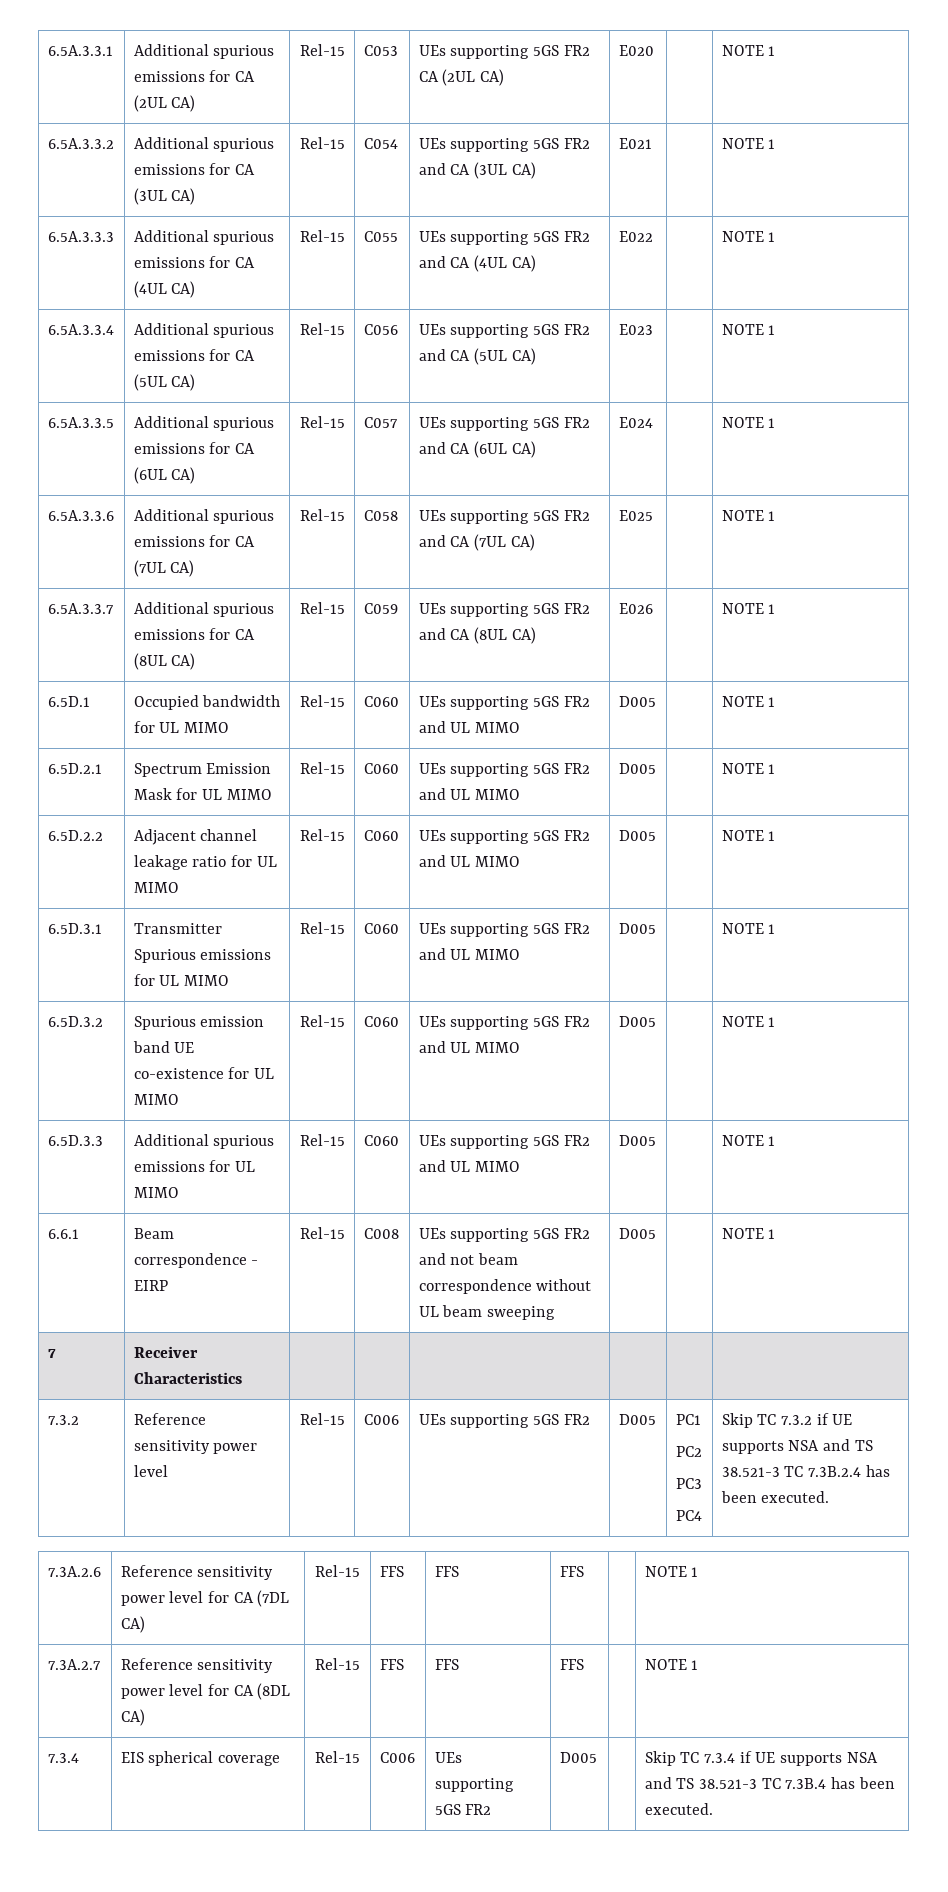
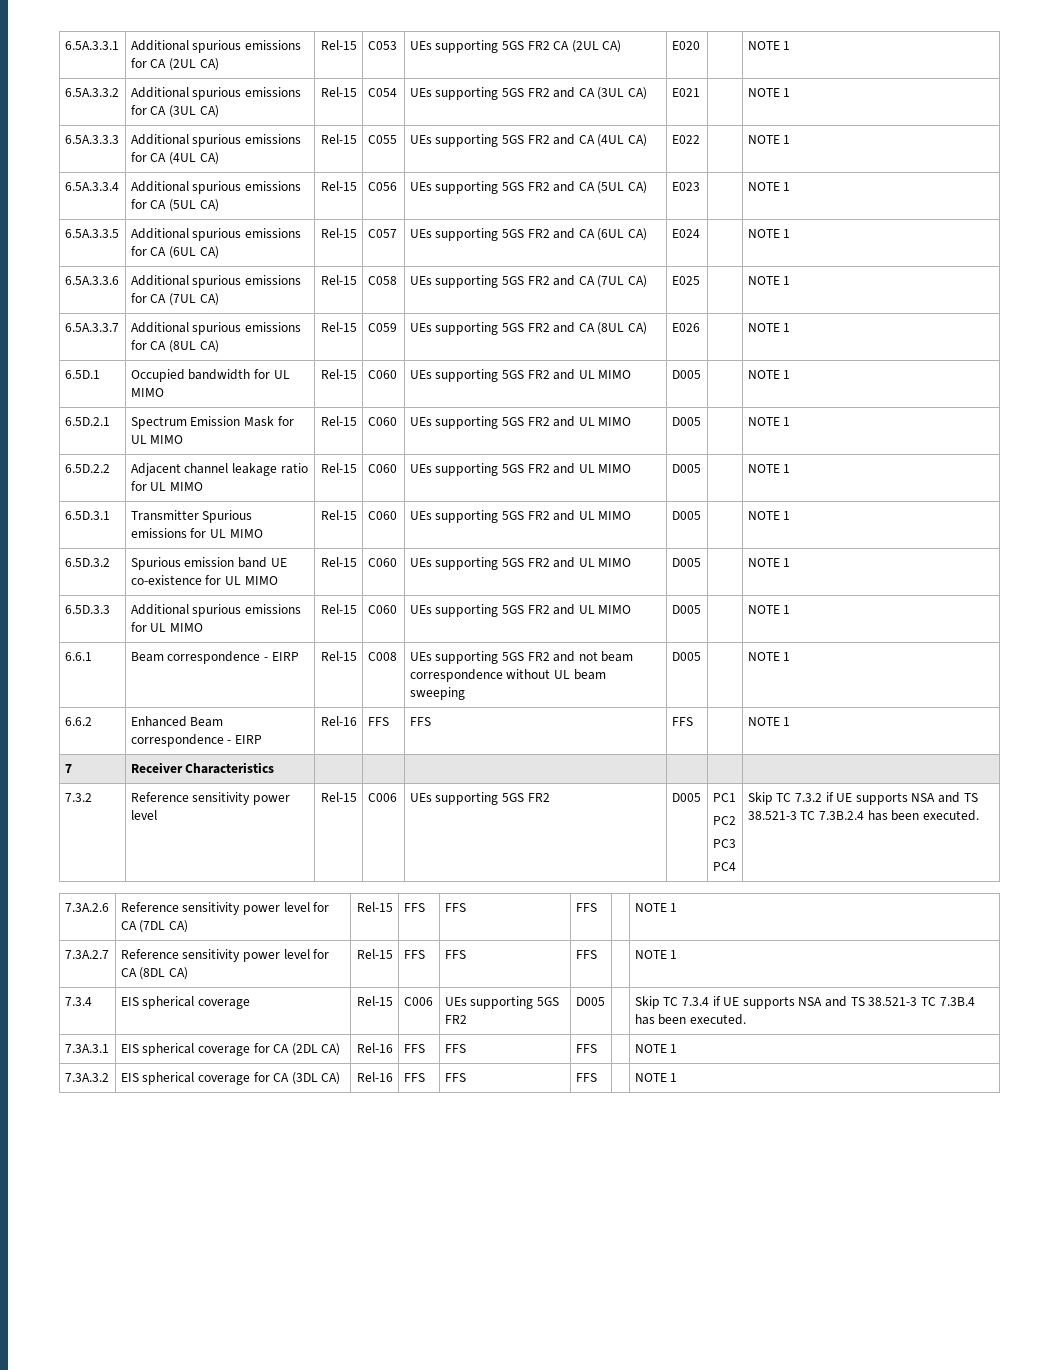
+ 6.6.2 | Enhanced Beam correspondence - EIRP | Rel-16 | FFS | FFS | FFS | | NOTE 1
+ 7.3A.3.1 | EIS spherical coverage for CA (2DL CA) | Rel-16 | FFS | FFS | FFS | | NOTE 1
+ 7.3A.3.2 | EIS spherical coverage for CA (3DL CA) | Rel-16 | FFS | FFS | FFS | | NOTE 1

